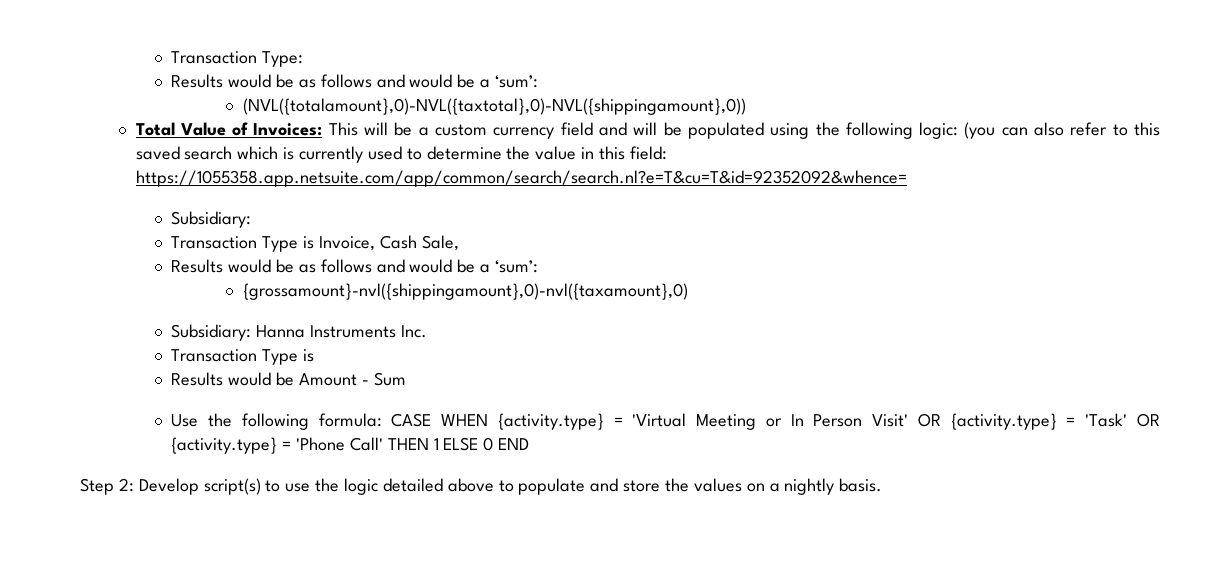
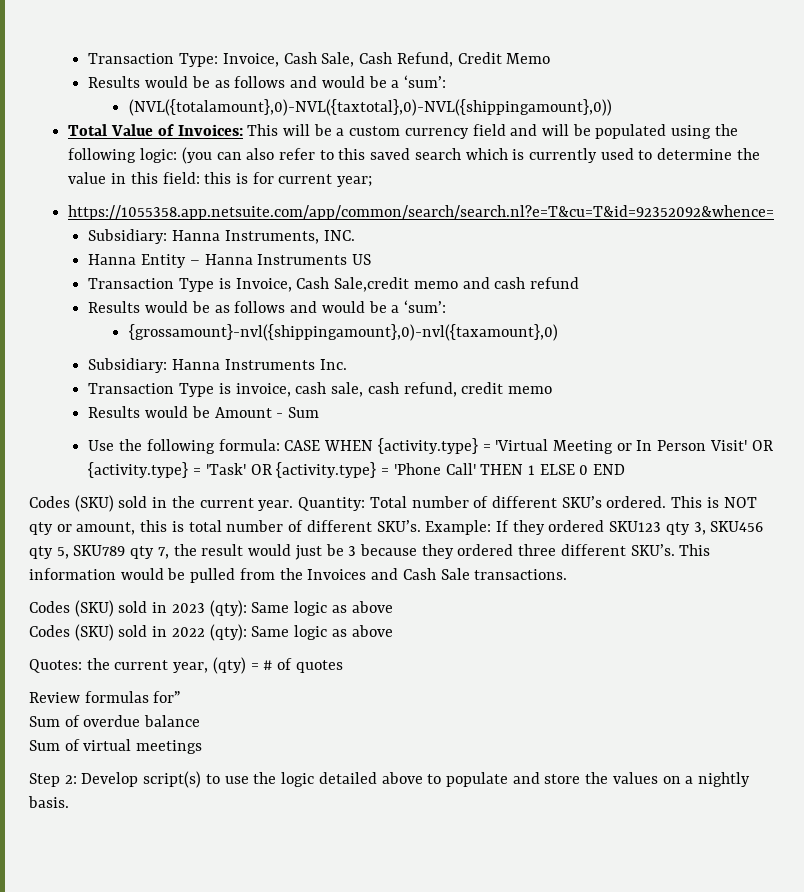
- Transaction Type:
+ Transaction Type: Invoice, Cash Sale, Cash Refund, Credit Memo
- Total Value of Invoices: This will be a custom currency field and will be populated using the following logic: (you can also refer to this saved search which is currently used to determine the value in this field: https://1055358.app.netsuite.com/app/common/search/search.nl?e=T&cu=T&id=92352092&whence=
- Subsidiary:
+ Total Value of Invoices: This will be a custom currency field and will be populated using the following logic: (you can also refer to this saved search which is currently used to determine the value in this field: this is for current year;
+ https://1055358.app.netsuite.com/app/common/search/search.nl?e=T&cu=T&id=92352092&whence=
+ Subsidiary: Hanna Instruments, INC.
+ Hanna Entity – Hanna Instruments US
- Transaction Type is Invoice, Cash Sale,
+ Transaction Type is Invoice, Cash Sale,credit memo and cash refund
  Subsidiary: Hanna Instruments Inc.
- Transaction Type is
+ Transaction Type is invoice, cash sale, cash refund, credit memo
+ Codes (SKU) sold in the current year. Quantity: Total number of different SKU’s ordered. This is NOT qty or amount, this is total number of different SKU’s. Example: If they ordered SKU123 qty 3, SKU456 qty 5, SKU789 qty 7, the result would just be 3 because they ordered three different SKU’s. This information would be pulled from the Invoices and Cash Sale transactions.
+ Codes (SKU) sold in 2023 (qty): Same logic as above
+ Codes (SKU) sold in 2022 (qty): Same logic as above
+ Quotes: the current year, (qty) = # of quotes
+ Review formulas for”
+ Sum of overdue balance
+ Sum of virtual meetings

